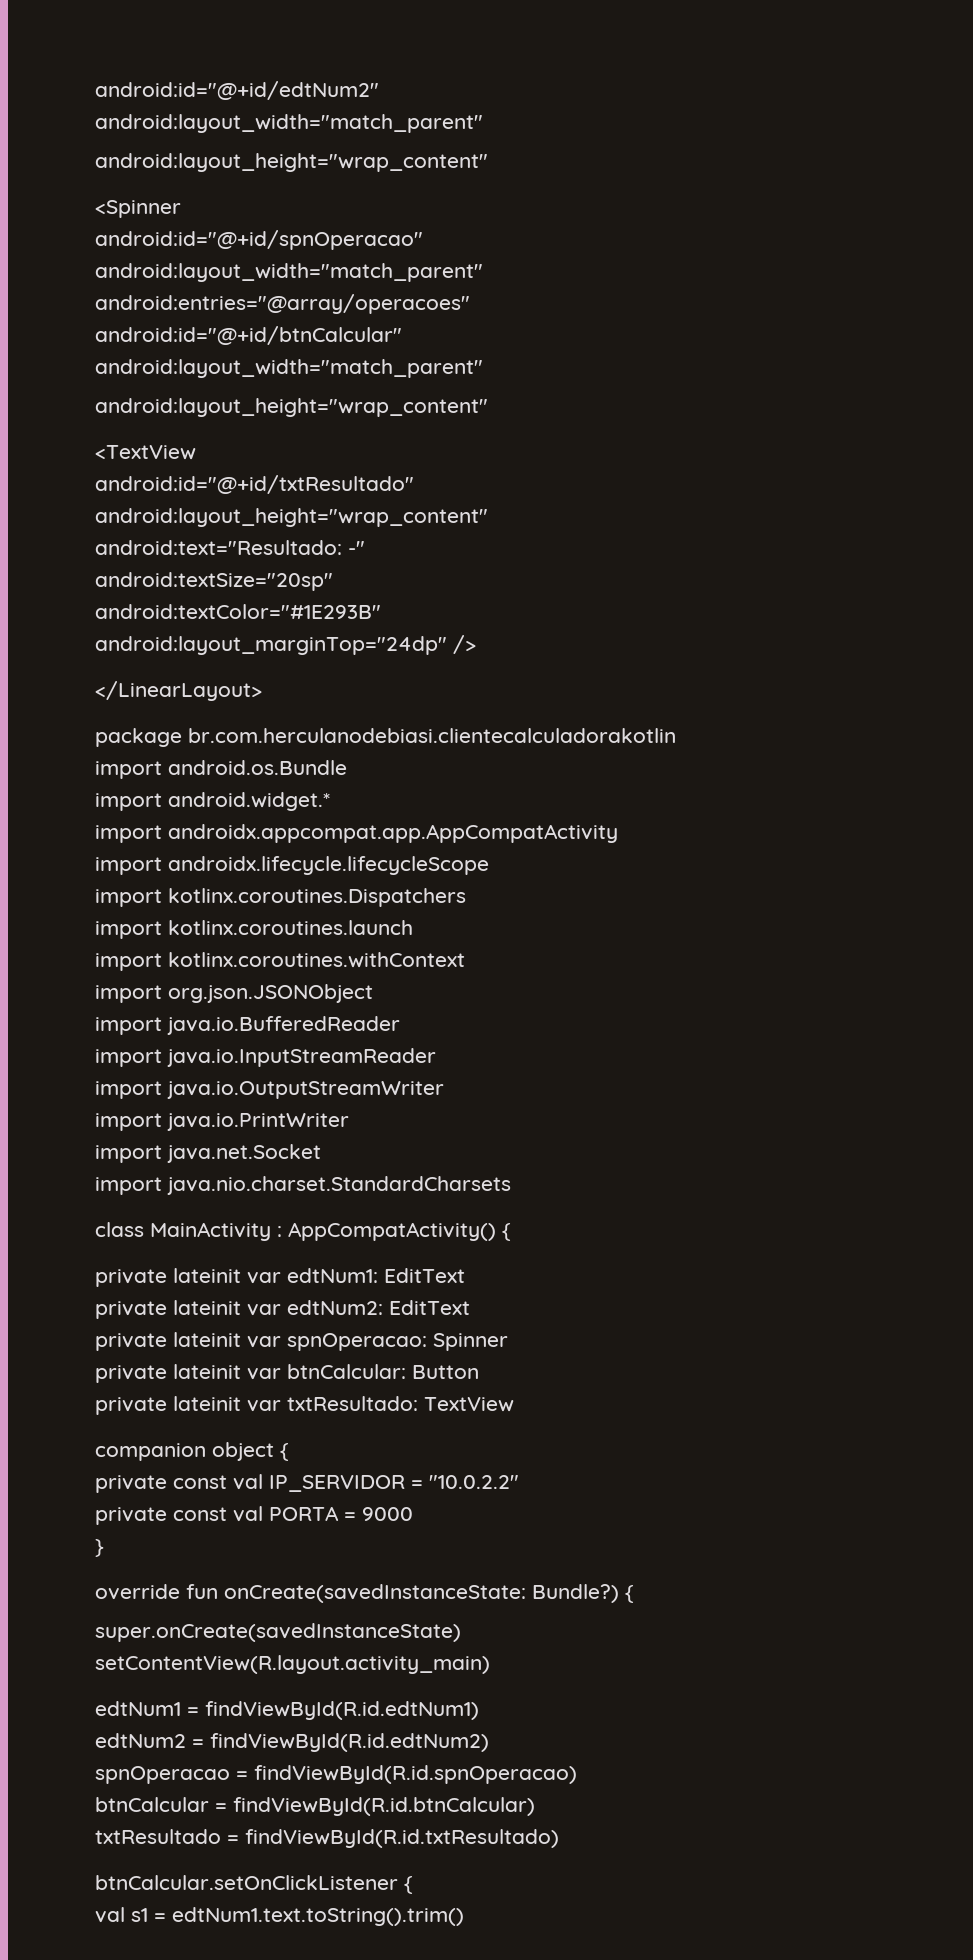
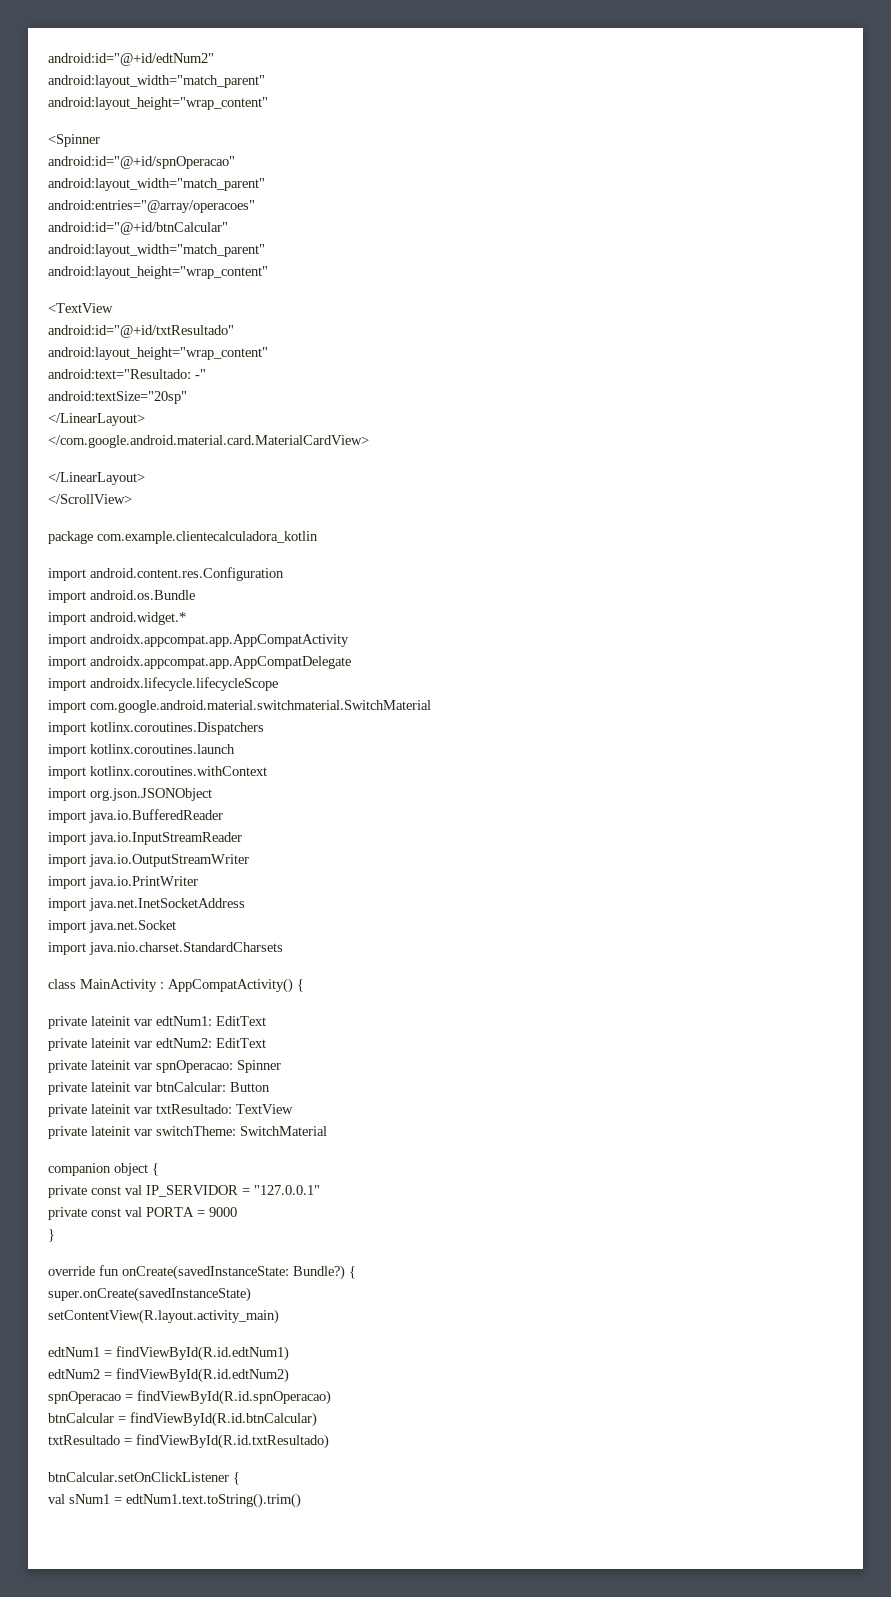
  android:textSize="20sp"
- android:textColor="#1E293B"
- android:layout_marginTop="24dp" />
  </LinearLayout>
+ </com.google.android.material.card.MaterialCardView>
+ </LinearLayout>
+ </ScrollView>
- package br.com.herculanodebiasi.clientecalculadorakotlin
+ package com.example.clientecalculadora_kotlin
+ import android.content.res.Configuration
+ import androidx.appcompat.app.AppCompatDelegate
+ import com.google.android.material.switchmaterial.SwitchMaterial
+ import java.net.InetSocketAddress
+ private lateinit var switchTheme: SwitchMaterial
- private const val IP_SERVIDOR = "10.0.2.2"
+ private const val IP_SERVIDOR = "127.0.0.1"
- val s1 = edtNum1.text.toString().trim()
+ val sNum1 = edtNum1.text.toString().trim()

